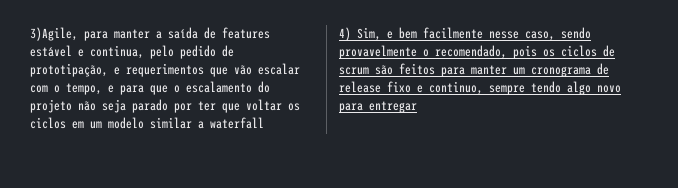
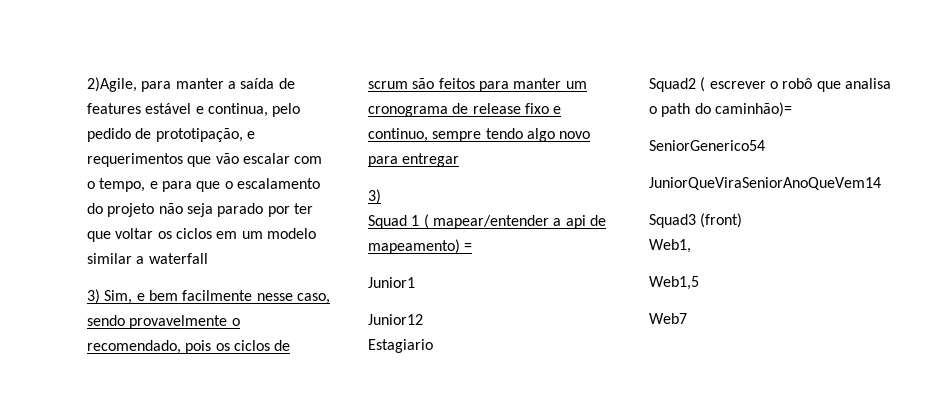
- 3)Agile, para manter a saída de features estável e continua, pelo pedido de prototipação, e requerimentos que vão escalar com o tempo, e para que o escalamento do projeto não seja parado por ter que voltar os ciclos em um modelo similar a waterfall
+ 2)Agile, para manter a saída de features estável e continua, pelo pedido de prototipação, e requerimentos que vão escalar com o tempo, e para que o escalamento do projeto não seja parado por ter que voltar os ciclos em um modelo similar a waterfall
- 4) Sim, e bem facilmente nesse caso, sendo provavelmente o recomendado, pois os ciclos de scrum são feitos para manter um cronograma de release fixo e continuo, sempre tendo algo novo para entregar
+ 3) Sim, e bem facilmente nesse caso, sendo provavelmente o recomendado, pois os ciclos de scrum são feitos para manter um cronograma de release fixo e continuo, sempre tendo algo novo para entregar
+ 3)
+ Squad 1 ( mapear/entender a api de mapeamento) =
+ Junior1
+ Junior12
+ Estagiario
+ Squad2 ( escrever o robô que analisa o path do caminhão)=
+ SeniorGenerico54
+ JuniorQueViraSeniorAnoQueVem14
+ Squad3 (front)
+ Web1,
+ Web1,5
+ Web7

